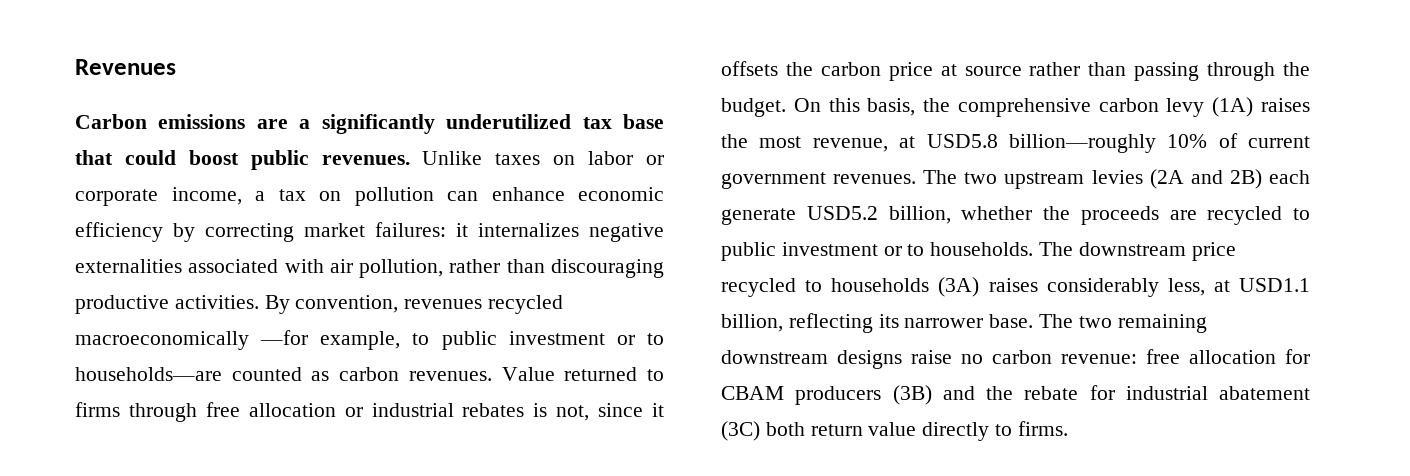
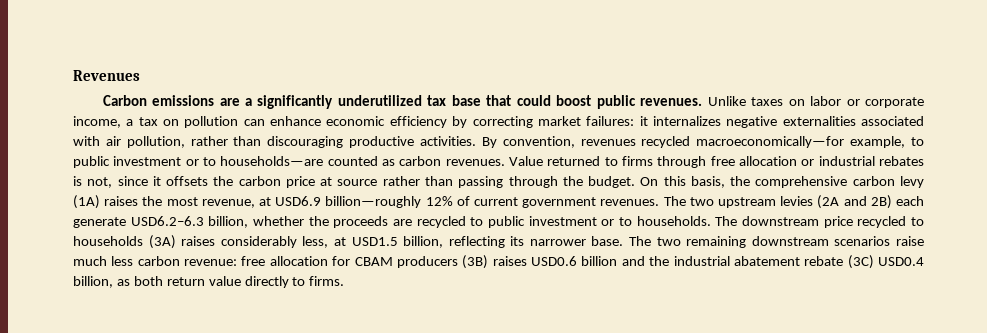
- By convention, revenues recycled macroeconomically —for example, to public investment or to households—are counted as carbon revenues.
+ By convention, revenues recycled macroeconomically—for example, to public investment or to households—are counted as carbon revenues.
- On this basis, the comprehensive carbon levy (1A) raises the most revenue, at USD5.8 billion—roughly 10% of current government revenues.
+ On this basis, the comprehensive carbon levy (1A) raises the most revenue, at USD6.9 billion—roughly 12% of current government revenues.
- The two upstream levies (2A and 2B) each generate USD5.2 billion, whether the proceeds are recycled to public investment or to households.
+ The two upstream levies (2A and 2B) each generate USD6.2–6.3 billion, whether the proceeds are recycled to public investment or to households.
- The downstream price recycled to households (3A) raises considerably less, at USD1.1 billion, reflecting its narrower base.
+ The downstream price recycled to households (3A) raises considerably less, at USD1.5 billion, reflecting its narrower base.
- The two remaining downstream designs raise no carbon revenue: free allocation for CBAM producers (3B) and the rebate for industrial abatement (3C) both return value directly to firms.
+ The two remaining downstream scenarios raise much less carbon revenue: free allocation for CBAM producers (3B) raises USD0.6 billion and the industrial abatement rebate (3C) USD0.4 billion, as both return value directly to firms.

